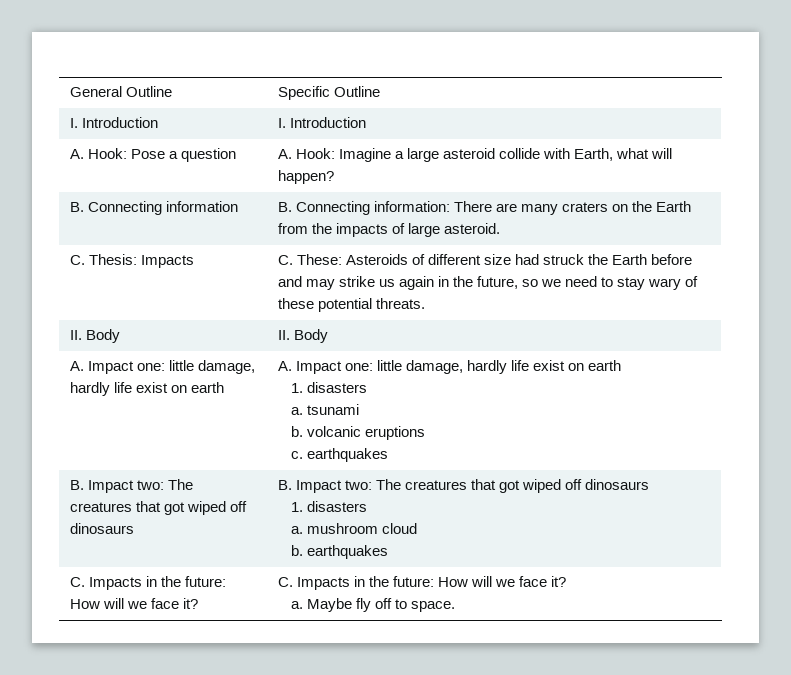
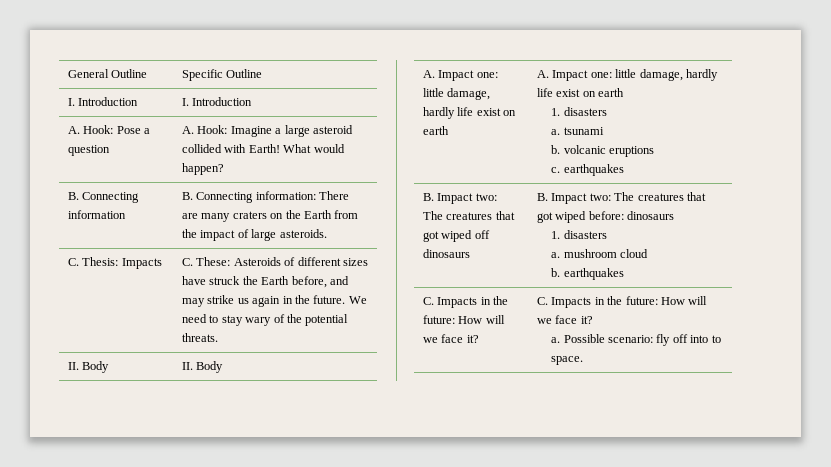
- A. Hook: Pose a question | A. Hook: Imagine a large asteroid collide with Earth, what will happen?
+ A. Hook: Pose a question | A. Hook: Imagine a large asteroid collided with Earth! What would happen?
- B. Connecting information | B. Connecting information: There are many craters on the Earth from the impacts of large asteroid.
+ B. Connecting information | B. Connecting information: There are many craters on the Earth from the impact of large asteroids.
- C. Thesis: Impacts | C. These: Asteroids of different size had struck the Earth before and may strike us again in the future, so we need to stay wary of these potential threats.
+ C. Thesis: Impacts | C. These: Asteroids of different sizes have struck the Earth before, and may strike us again in the future. We need to stay wary of the potential threats.
- B. Impact two: The creatures that got wiped off dinosaurs | B. Impact two: The creatures that got wiped off dinosaurs
+ B. Impact two: The creatures that got wiped off dinosaurs | B. Impact two: The creatures that got wiped before: dinosaurs
  C. Impacts in the future: How will we face it? | C. Impacts in the future: How will we face it?
- a. Maybe fly off to space.
+ a. Possible scenario: fly off into to space.

